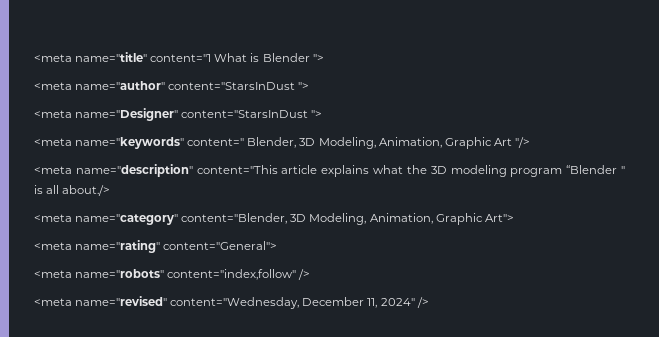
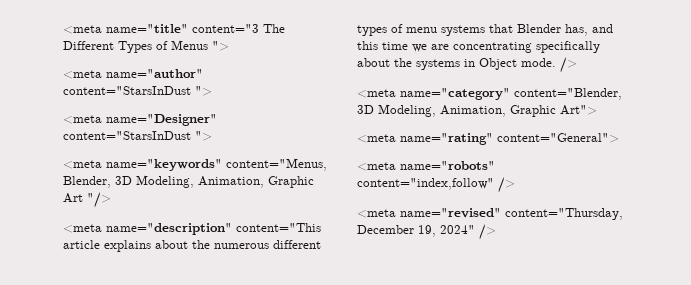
- <meta name="title" content="1 What is Blender ">
+ <meta name="title" content="3 The Different Types of Menus ">
- <meta name="keywords" content=" Blender, 3D Modeling, Animation, Graphic Art "/>
+ <meta name="keywords" content="Menus, Blender, 3D Modeling, Animation, Graphic Art "/>
- <meta name="description" content="This article explains what the 3D modeling program “Blender " is all about./>
+ <meta name="description" content="This article explains about the numerous different types of menu systems that Blender has, and this time we are concentrating specifically about the systems in Object mode. />
- <meta name="revised" content="Wednesday, December 11, 2024" />
+ <meta name="revised" content="Thursday, December 19, 2024" />

